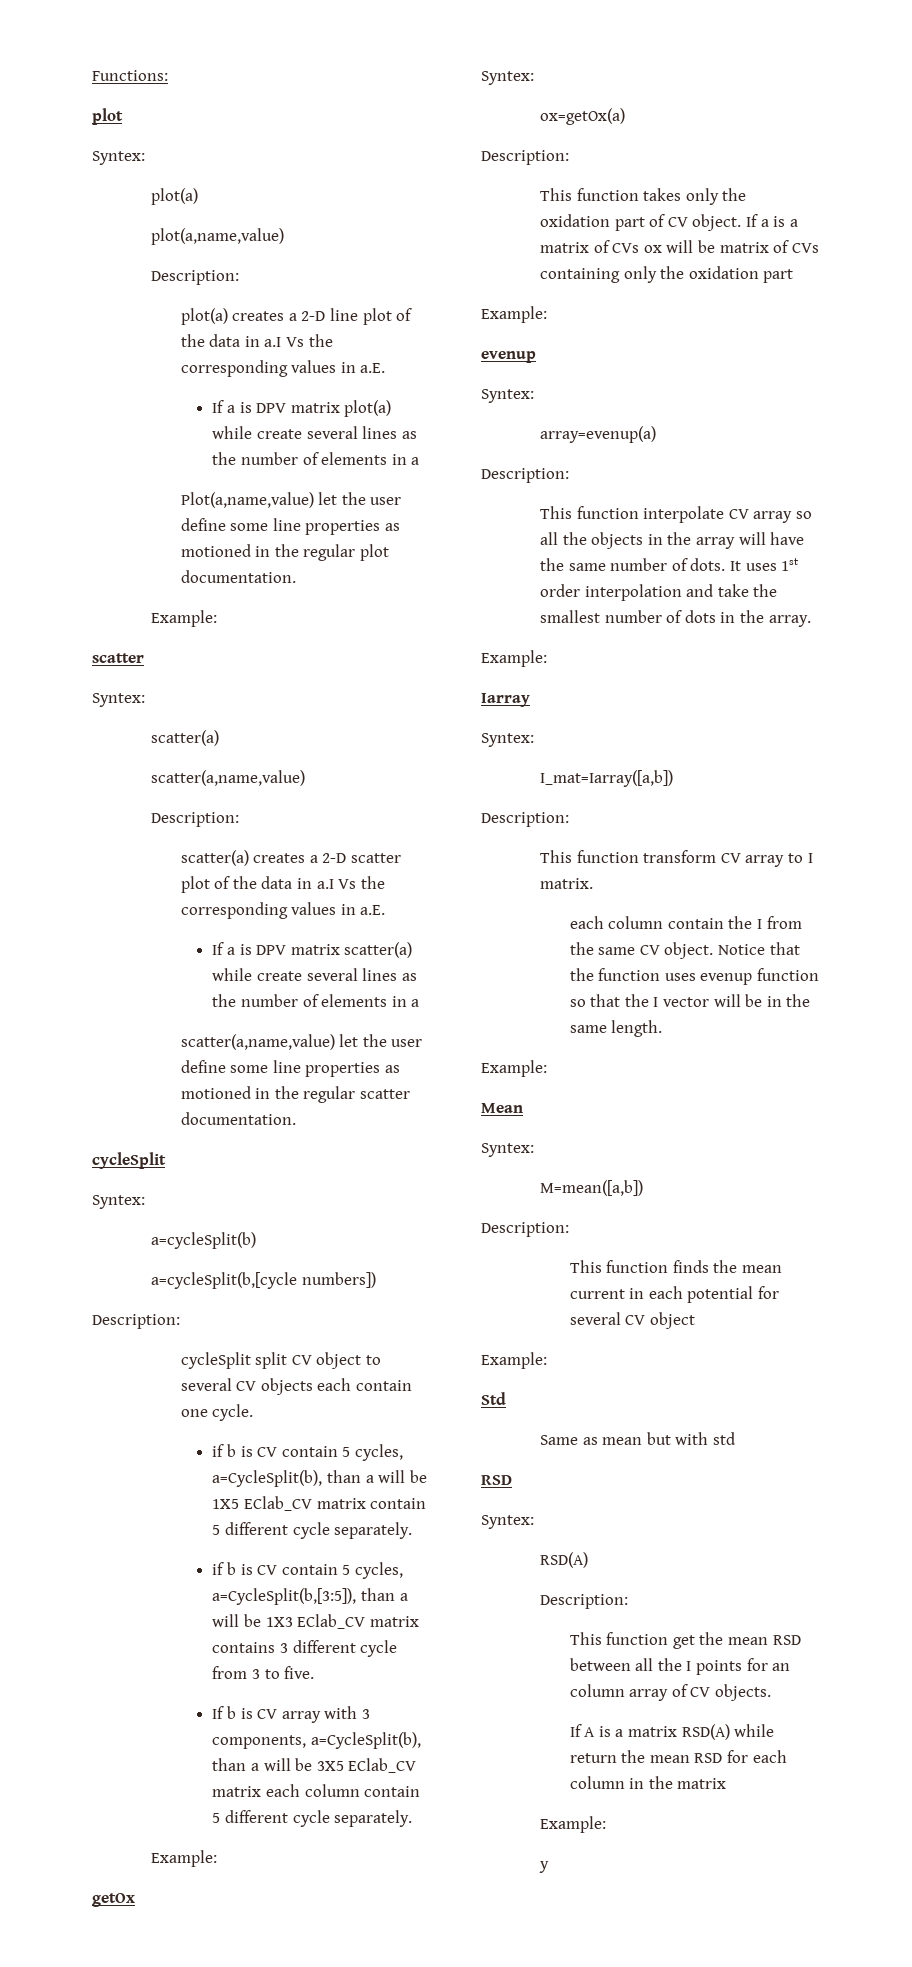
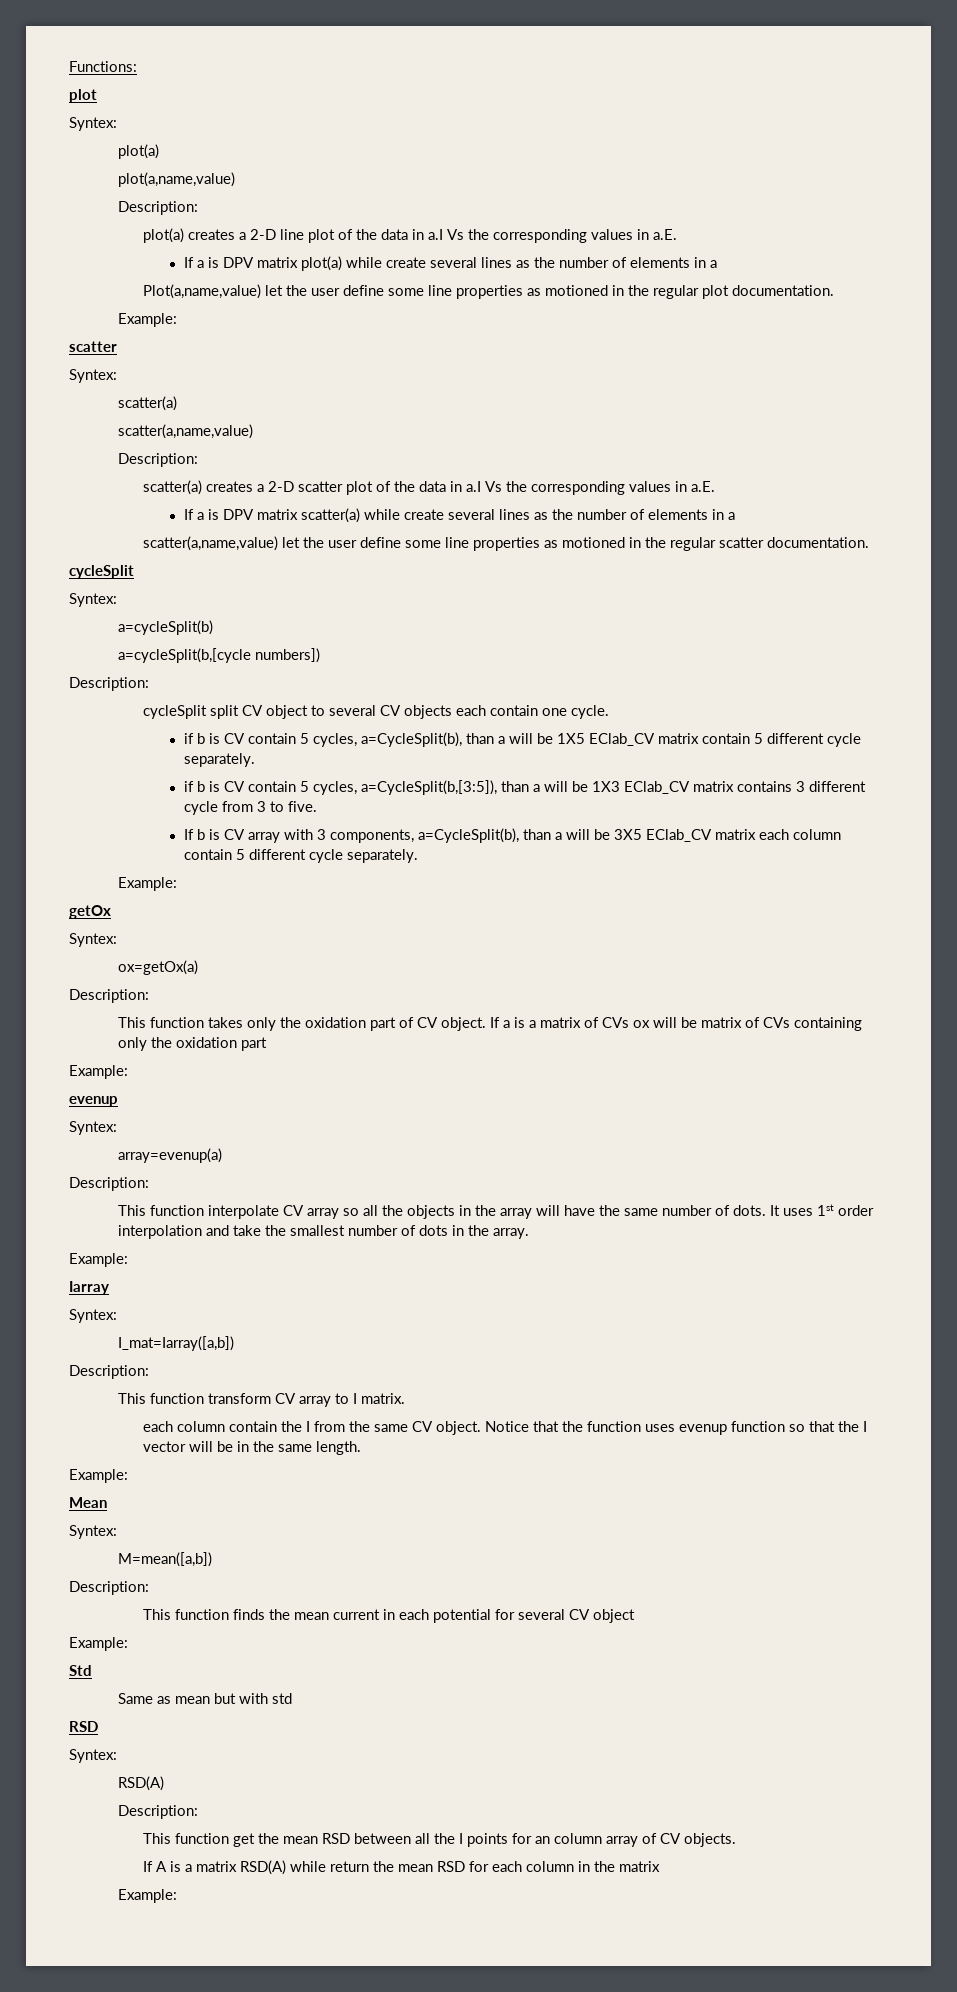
- y

